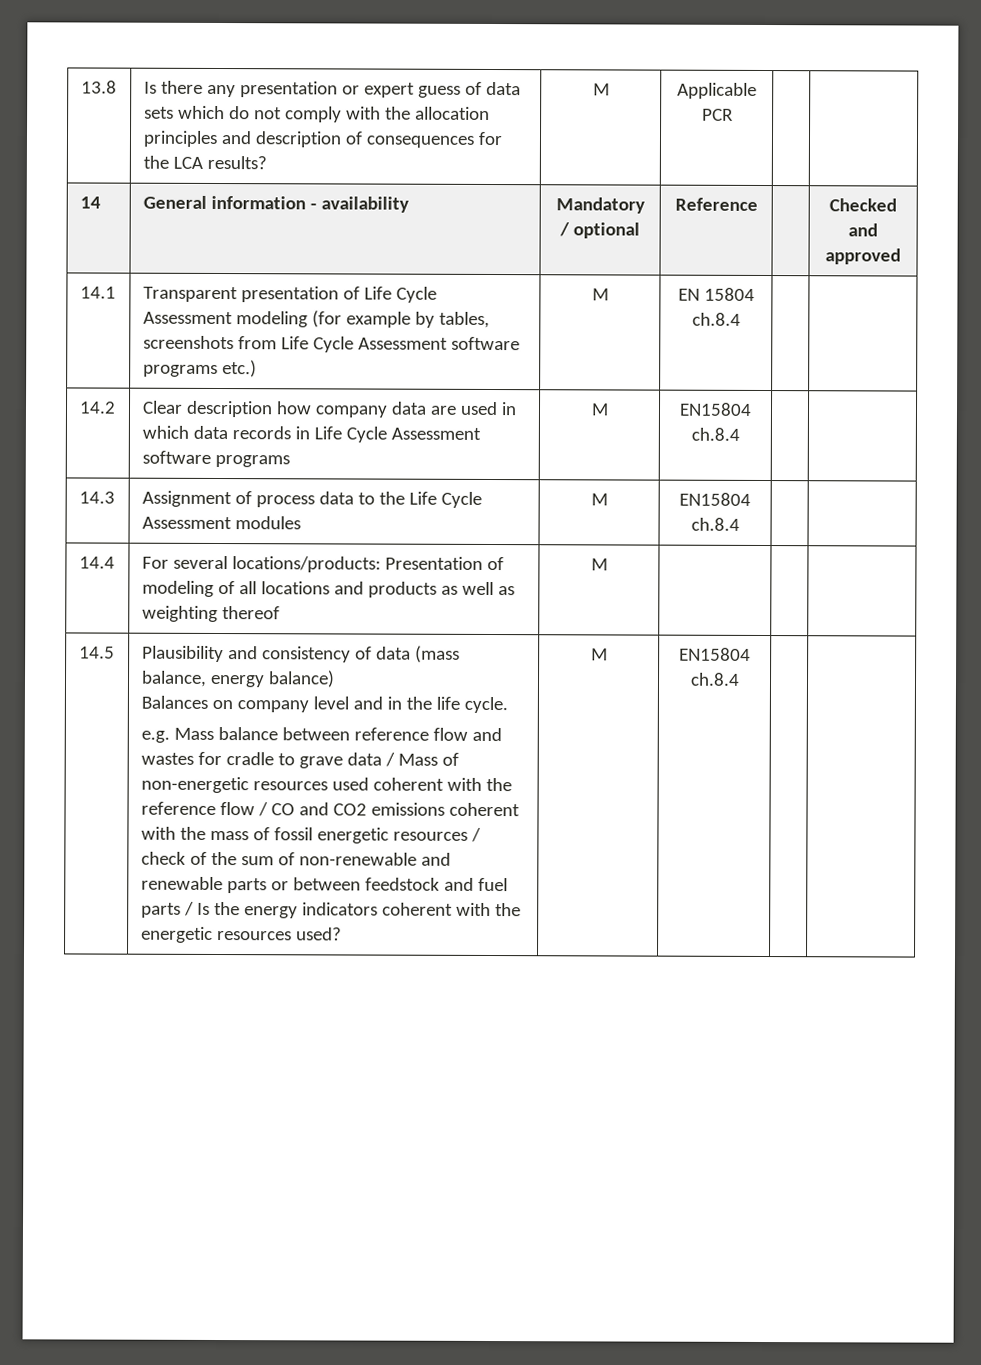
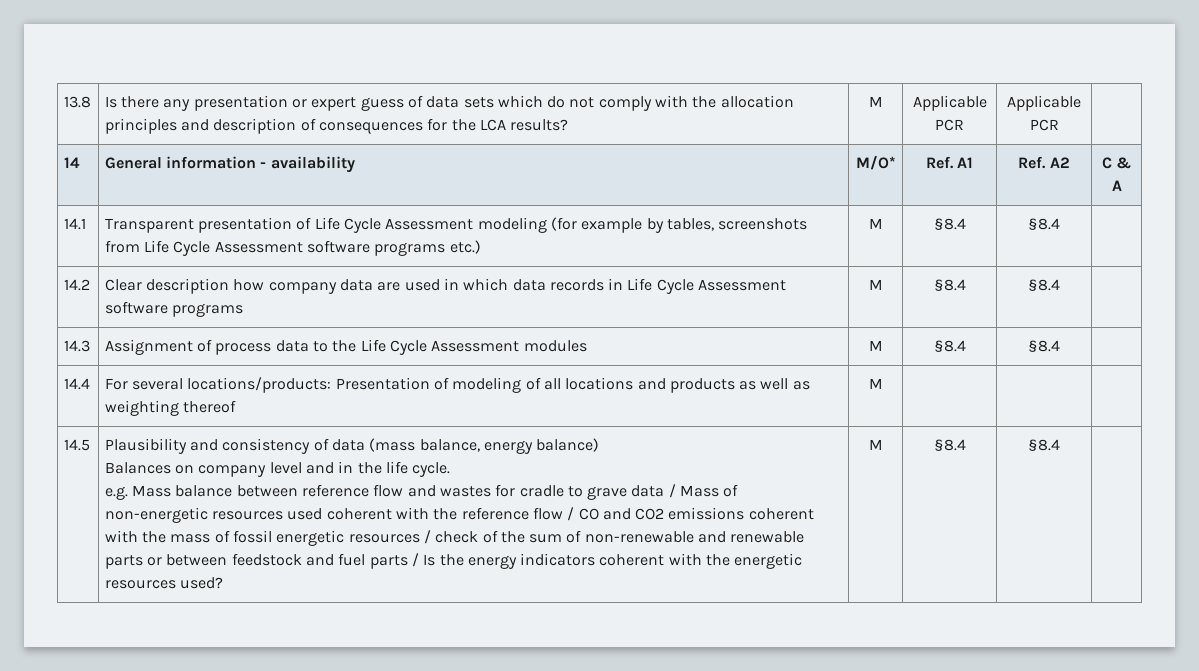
- 13.8 | Is there any presentation or expert guess of data sets which do not comply with the allocation principles and description of consequences for the LCA results? | M | Applicable PCR | |
+ 13.8 | Is there any presentation or expert guess of data sets which do not comply with the allocation principles and description of consequences for the LCA results? | M | Applicable PCR | Applicable PCR |
- 14 | General information - availability | Mandatory / optional | Reference | | Checked and approved
+ 14 | General information - availability | M/O* | Ref. A1 | Ref. A2 | C & A
- 14.1 | Transparent presentation of Life Cycle Assessment modeling (for example by tables, screenshots from Life Cycle Assessment software programs etc.) | M | EN 15804 ch.8.4 | |
+ 14.1 | Transparent presentation of Life Cycle Assessment modeling (for example by tables, screenshots from Life Cycle Assessment software programs etc.) | M | §8.4 | §8.4 |
- 14.2 | Clear description how company data are used in which data records in Life Cycle Assessment software programs | M | EN15804 ch.8.4 | |
+ 14.2 | Clear description how company data are used in which data records in Life Cycle Assessment software programs | M | §8.4 | §8.4 |
- 14.3 | Assignment of process data to the Life Cycle Assessment modules | M | EN15804 ch.8.4 | |
+ 14.3 | Assignment of process data to the Life Cycle Assessment modules | M | §8.4 | §8.4 |
- e.g. Mass balance between reference flow and wastes for cradle to grave data / Mass of non-energetic resources used coherent with the reference flow / CO and CO2 emissions coherent with the mass of fossil energetic resources / check of the sum of non-renewable and renewable parts or between feedstock and fuel parts / Is the energy indicators coherent with the energetic resources used? | M | EN15804 ch.8.4
+ e.g. Mass balance between reference flow and wastes for cradle to grave data / Mass of non-energetic resources used coherent with the reference flow / CO and CO2 emissions coherent with the mass of fossil energetic resources / check of the sum of non-renewable and renewable parts or between feedstock and fuel parts / Is the energy indicators coherent with the energetic resources used? | M | §8.4 | §8.4

